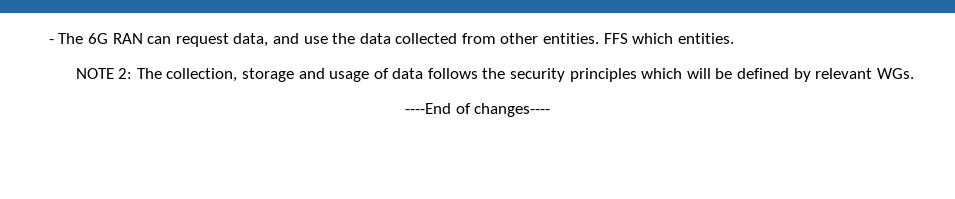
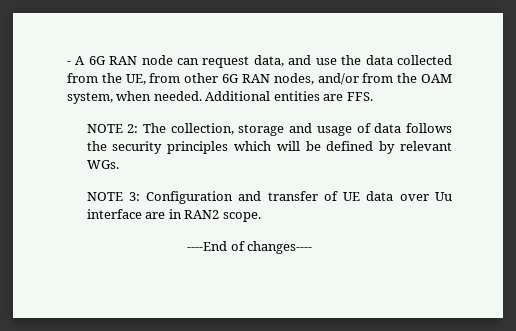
- - The 6G RAN can request data, and use the data collected from other entities. FFS which entities.
+ - A 6G RAN node can request data, and use the data collected from the UE, from other 6G RAN nodes, and/or from the OAM system, when needed. Additional entities are FFS.
+ NOTE 3: Configuration and transfer of UE data over Uu interface are in RAN2 scope.

